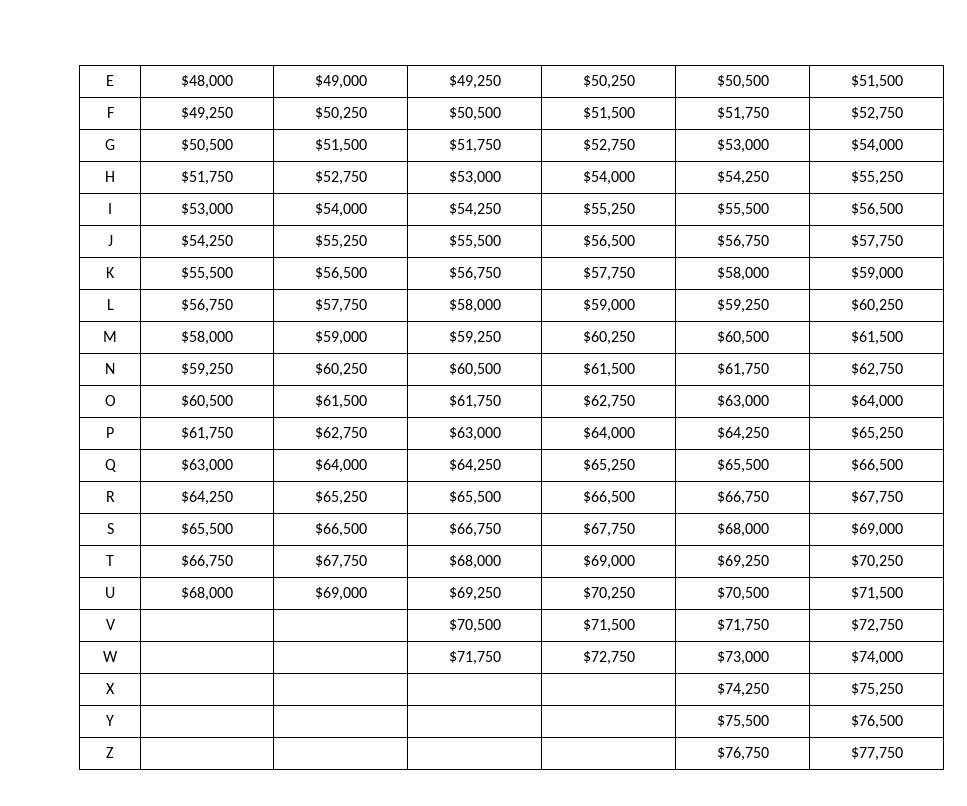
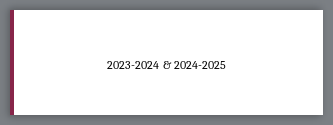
- E | $48,000 | $49,000 | $49,250 | $50,250 | $50,500 | $51,500
- F | $49,250 | $50,250 | $50,500 | $51,500 | $51,750 | $52,750
- G | $50,500 | $51,500 | $51,750 | $52,750 | $53,000 | $54,000
- H | $51,750 | $52,750 | $53,000 | $54,000 | $54,250 | $55,250
- I | $53,000 | $54,000 | $54,250 | $55,250 | $55,500 | $56,500
- J | $54,250 | $55,250 | $55,500 | $56,500 | $56,750 | $57,750
- K | $55,500 | $56,500 | $56,750 | $57,750 | $58,000 | $59,000
- L | $56,750 | $57,750 | $58,000 | $59,000 | $59,250 | $60,250
- M | $58,000 | $59,000 | $59,250 | $60,250 | $60,500 | $61,500
- N | $59,250 | $60,250 | $60,500 | $61,500 | $61,750 | $62,750
- O | $60,500 | $61,500 | $61,750 | $62,750 | $63,000 | $64,000
- P | $61,750 | $62,750 | $63,000 | $64,000 | $64,250 | $65,250
- Q | $63,000 | $64,000 | $64,250 | $65,250 | $65,500 | $66,500
- R | $64,250 | $65,250 | $65,500 | $66,500 | $66,750 | $67,750
- S | $65,500 | $66,500 | $66,750 | $67,750 | $68,000 | $69,000
- T | $66,750 | $67,750 | $68,000 | $69,000 | $69,250 | $70,250
- U | $68,000 | $69,000 | $69,250 | $70,250 | $70,500 | $71,500
- V | | | $70,500 | $71,500 | $71,750 | $72,750
- W | | | $71,750 | $72,750 | $73,000 | $74,000
- X | | | | | $74,250 | $75,250
- Y | | | | | $75,500 | $76,500
- Z | | | | | $76,750 | $77,750
+ 2023-2024 & 2024-2025

